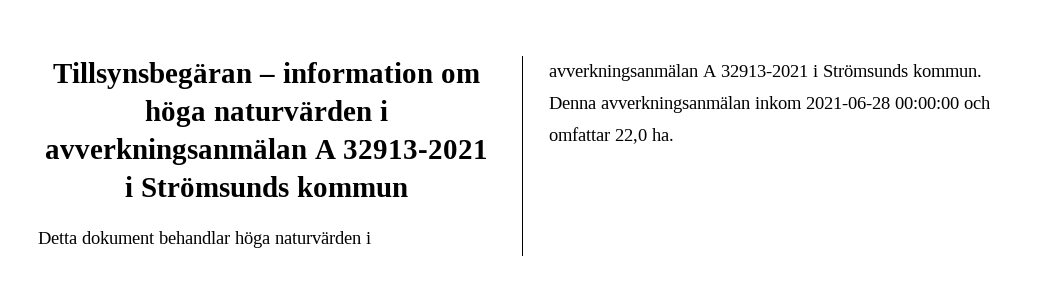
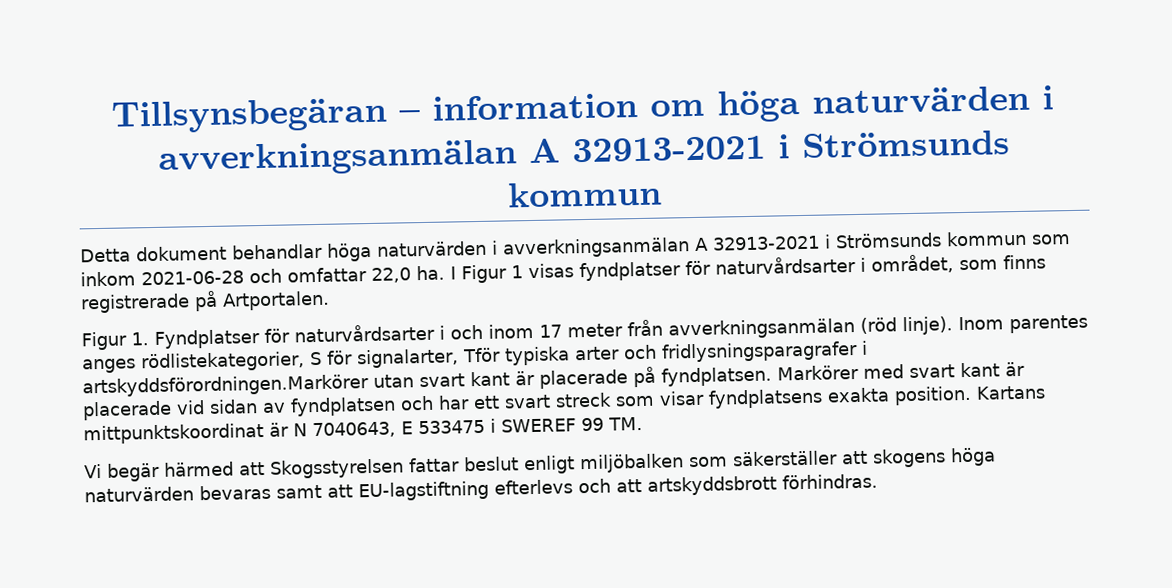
- Detta dokument behandlar höga naturvärden i avverkningsanmälan A 32913-2021 i Strömsunds kommun. Denna avverkningsanmälan inkom 2021-06-28 00:00:00 och omfattar 22,0 ha.
+ Detta dokument behandlar höga naturvärden i avverkningsanmälan A 32913-2021 i Strömsunds kommun som inkom 2021-06-28 och omfattar 22,0 ha.
+ I Figur 1 visas fyndplatser för naturvårdsarter i området, som finns registrerade på Artportalen.
+ Figur 1. Fyndplatser för naturvårdsarter i och inom 17 meter från avverkningsanmälan (röd linje). Inom parentes anges rödlistekategorier, S för signalarter, Tför typiska arter och fridlysningsparagrafer i artskyddsförordningen.Markörer utan svart kant är placerade på fyndplatsen. Markörer med svart kant är placerade vid sidan av fyndplatsen och har ett svart streck som visar fyndplatsens exakta position. Kartans mittpunktskoordinat är N 7040643, E 533475 i SWEREF 99 TM.
+ Vi begär härmed att Skogsstyrelsen fattar beslut enligt miljöbalken som säkerställer att skogens höga naturvärden bevaras samt att EU-lagstiftning efterlevs och att artskyddsbrott förhindras.

